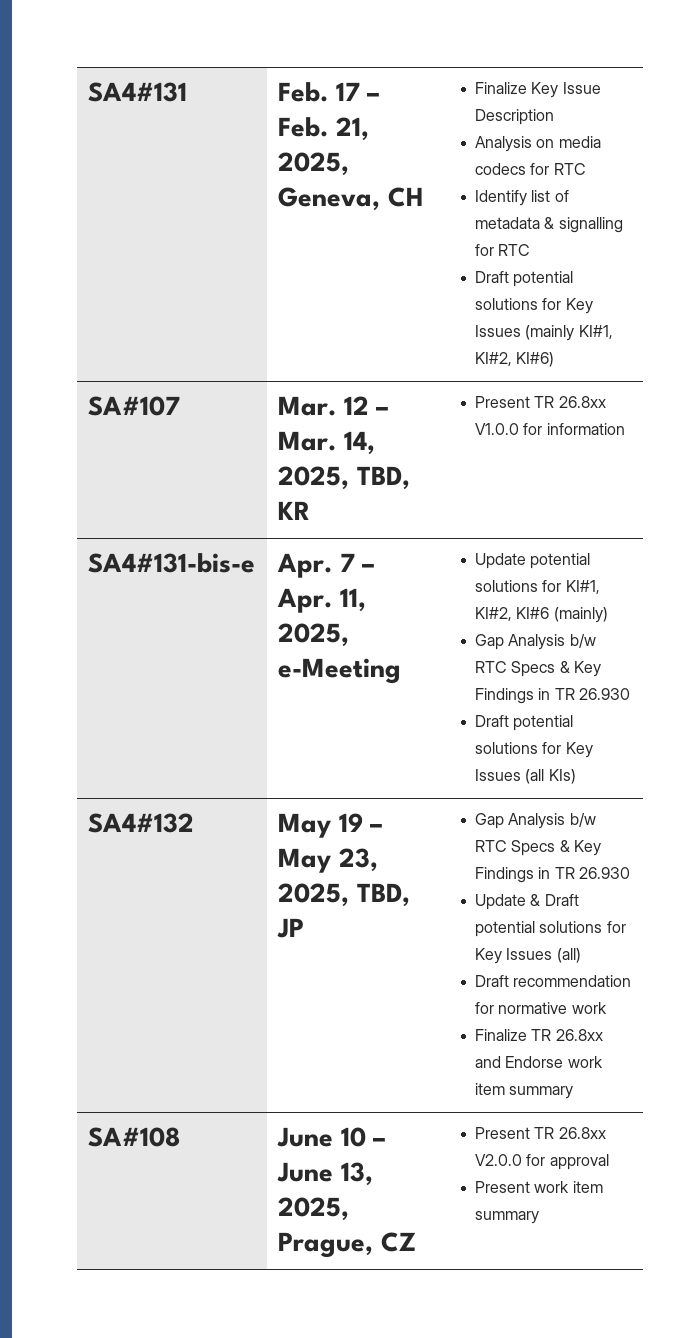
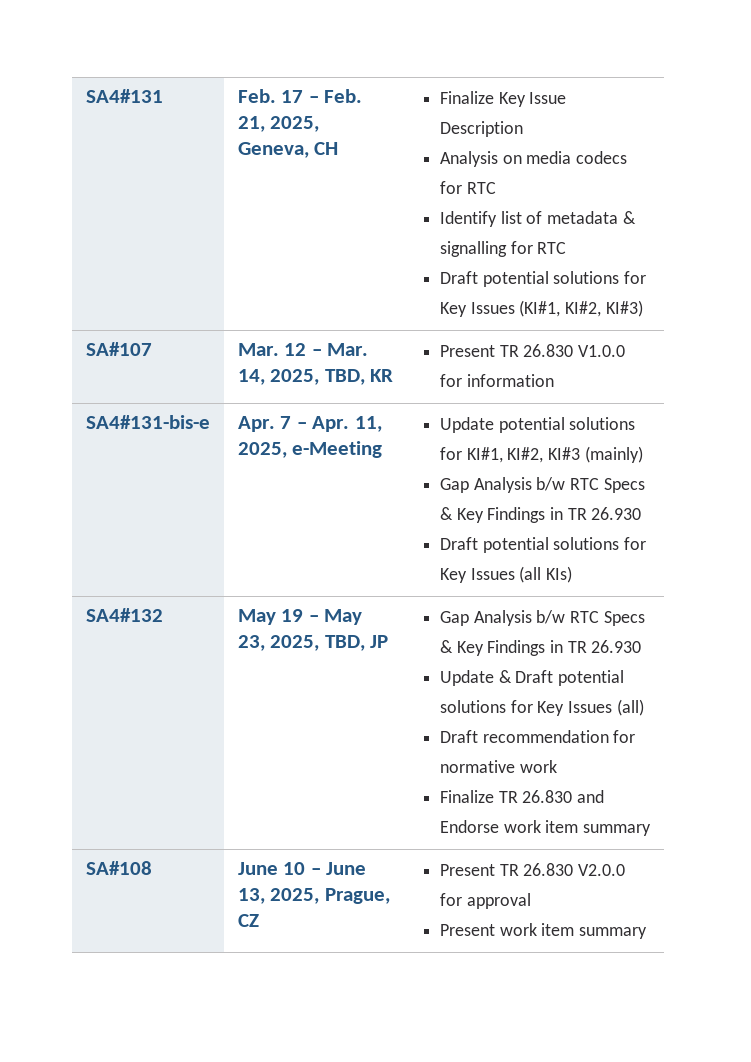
  SA4#131 | Feb. 17 – Feb. 21, 2025, Geneva, CH | Finalize Key Issue Description
  Analysis on media codecs for RTC
  Identify list of metadata & signalling for RTC
- Draft potential solutions for Key Issues (mainly KI#1, KI#2, KI#6)
+ Draft potential solutions for Key Issues (KI#1, KI#2, KI#3)
- SA#107 | Mar. 12 – Mar. 14, 2025, TBD, KR | Present TR 26.8xx V1.0.0 for information
+ SA#107 | Mar. 12 – Mar. 14, 2025, TBD, KR | Present TR 26.830 V1.0.0 for information
- SA4#131-bis-e | Apr. 7 – Apr. 11, 2025, e-Meeting | Update potential solutions for KI#1, KI#2, KI#6 (mainly)
+ SA4#131-bis-e | Apr. 7 – Apr. 11, 2025, e-Meeting | Update potential solutions for KI#1, KI#2, KI#3 (mainly)
- Finalize TR 26.8xx and Endorse work item summary
+ Finalize TR 26.830 and Endorse work item summary
- SA#108 | June 10 – June 13, 2025, Prague, CZ | Present TR 26.8xx V2.0.0 for approval
+ SA#108 | June 10 – June 13, 2025, Prague, CZ | Present TR 26.830 V2.0.0 for approval

